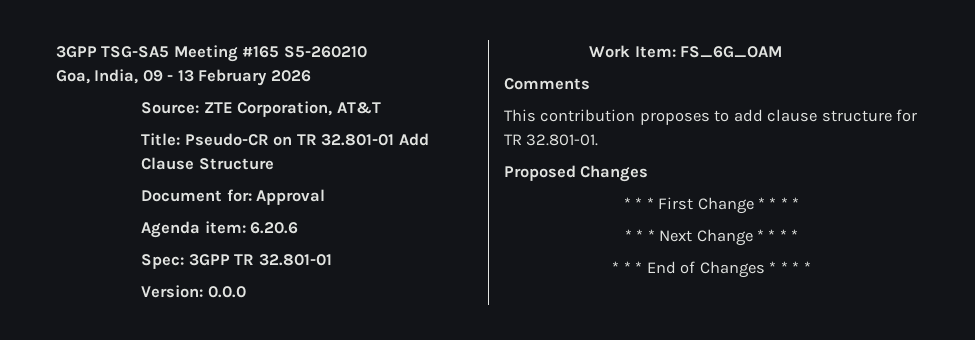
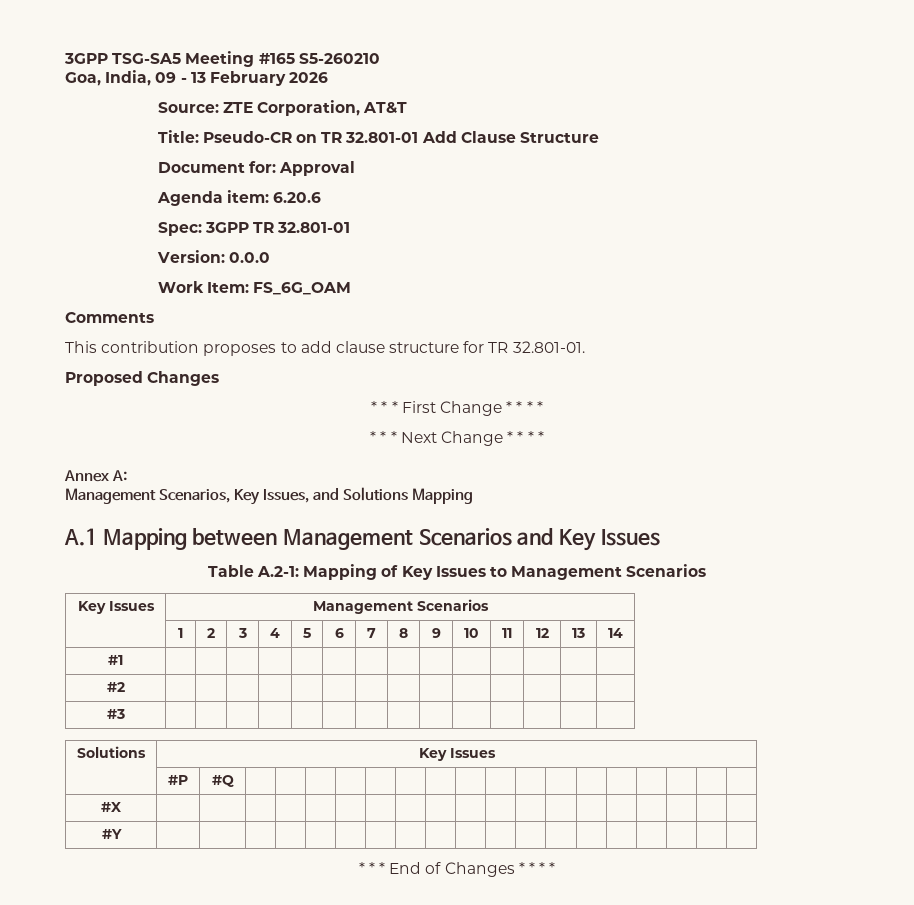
+ Annex A:
+ Management Scenarios, Key Issues, and Solutions Mapping
+ A.1 Mapping between Management Scenarios and Key Issues
+ Table A.2-1: Mapping of Key Issues to Management Scenarios
+ Key Issues | Management Scenarios
+ | 1 | 2 | 3 | 4 | 5 | 6 | 7 | 8 | 9 | 10 | 11 | 12 | 13 | 14
+ #1 | | | | | | | | | | | | | |
+ #2 | | | | | | | | | | | | | |
+ #3 | | | | | | | | | | | | | |
+ Solutions | Key Issues
+ | #P | #Q | | | | | | | | | | | | | | | | |
+ #X | | | | | | | | | | | | | | | | | | |
+ #Y | | | | | | | | | | | | | | | | | | |

